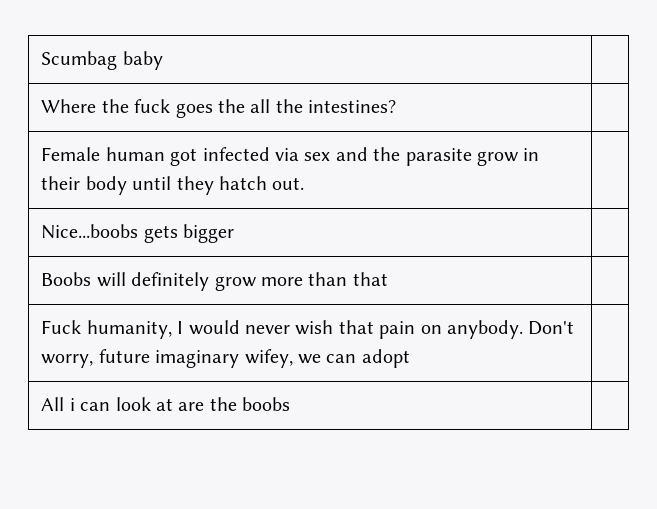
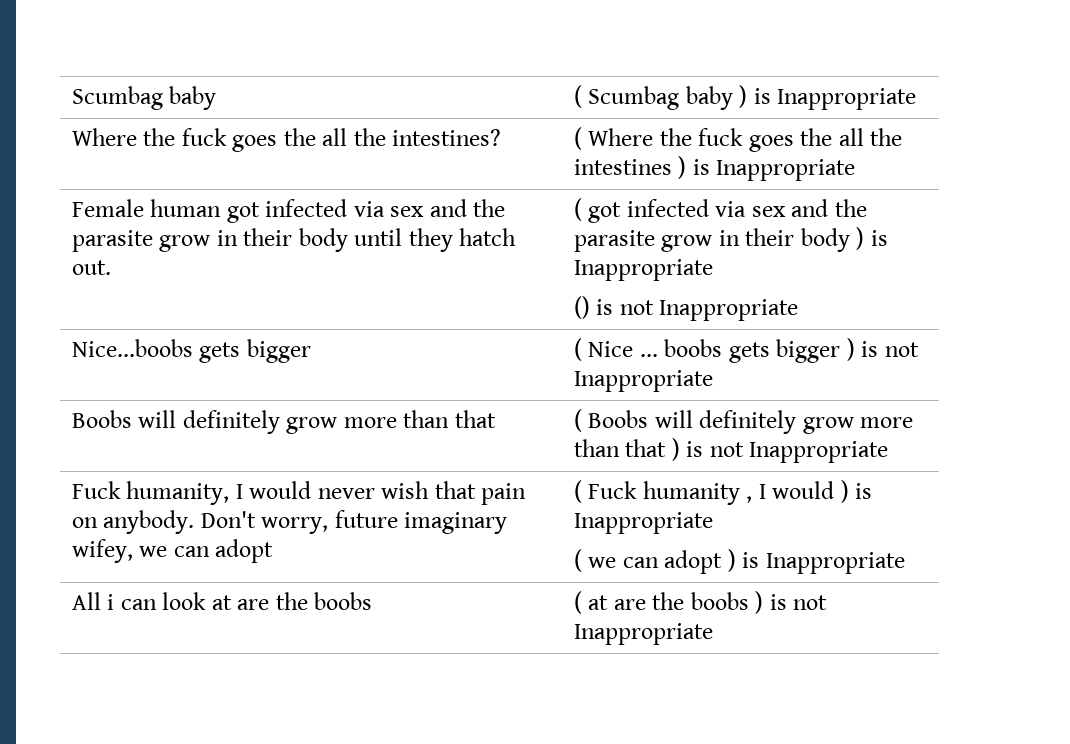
- Scumbag baby |
+ Scumbag baby | ( Scumbag baby ) is Inappropriate
- Where the fuck goes the all the intestines? |
+ Where the fuck goes the all the intestines? | ( Where the fuck goes the all the intestines ) is Inappropriate
- Female human got infected via sex and the parasite grow in their body until they hatch out. |
- Nice...boobs gets bigger |
+ Female human got infected via sex and the parasite grow in their body until they hatch out. | ( got infected via sex and the parasite grow in their body ) is Inappropriate
+ () is not Inappropriate
+ Nice...boobs gets bigger | ( Nice ... boobs gets bigger ) is not Inappropriate
- Boobs will definitely grow more than that |
+ Boobs will definitely grow more than that | ( Boobs will definitely grow more than that ) is not Inappropriate
- Fuck humanity, I would never wish that pain on anybody. Don't worry, future imaginary wifey, we can adopt |
+ Fuck humanity, I would never wish that pain on anybody. Don't worry, future imaginary wifey, we can adopt | ( Fuck humanity , I would ) is Inappropriate
+ ( we can adopt ) is Inappropriate
- All i can look at are the boobs |
+ All i can look at are the boobs | ( at are the boobs ) is not Inappropriate

